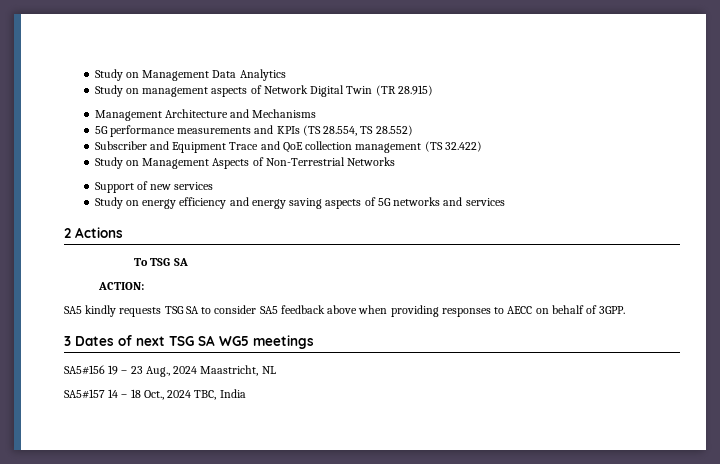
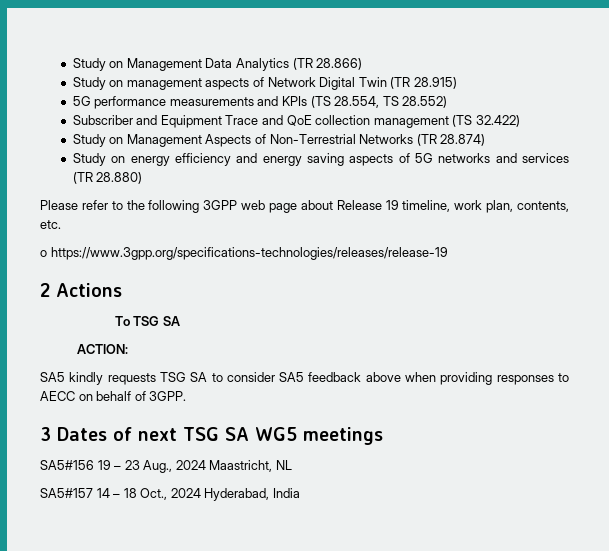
- Study on Management Data Analytics
+ Study on Management Data Analytics (TR 28.866)
- Management Architecture and Mechanisms
- Study on Management Aspects of Non-Terrestrial Networks
- Support of new services
+ Study on Management Aspects of Non-Terrestrial Networks (TR 28.874)
- Study on energy efficiency and energy saving aspects of 5G networks and services
+ Study on energy efficiency and energy saving aspects of 5G networks and services (TR 28.880)
+ Please refer to the following 3GPP web page about Release 19 timeline, work plan, contents, etc.
+ o https://www.3gpp.org/specifications-technologies/releases/release-19
- SA5#157 14 – 18 Oct., 2024 TBC, India
+ SA5#157 14 – 18 Oct., 2024 Hyderabad, India

